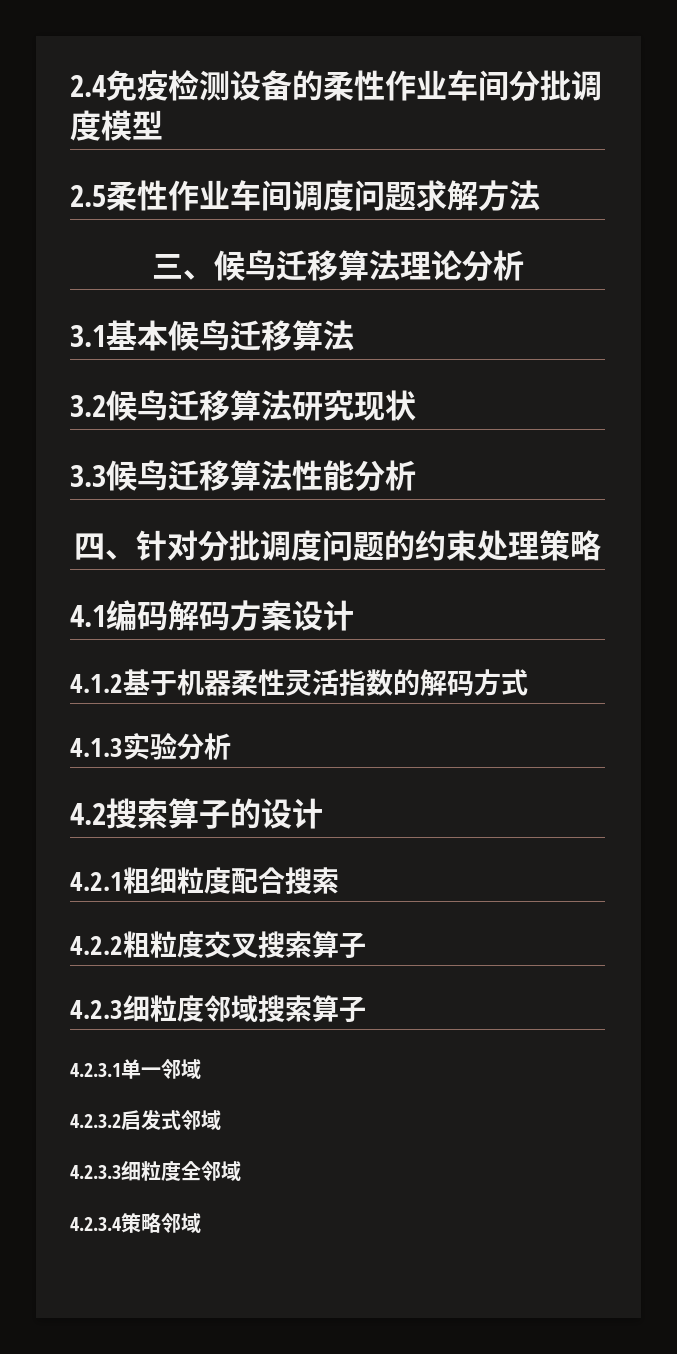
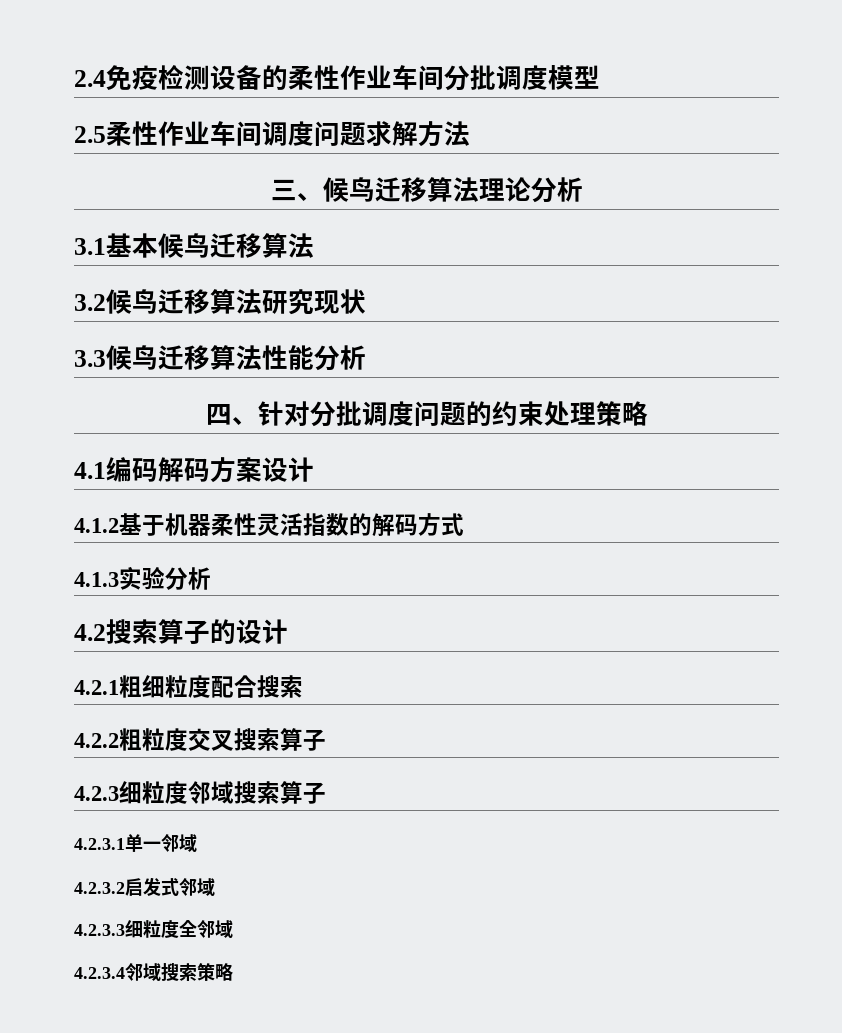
- 4.2.3.4策略邻域
+ 4.2.3.4邻域搜索策略

